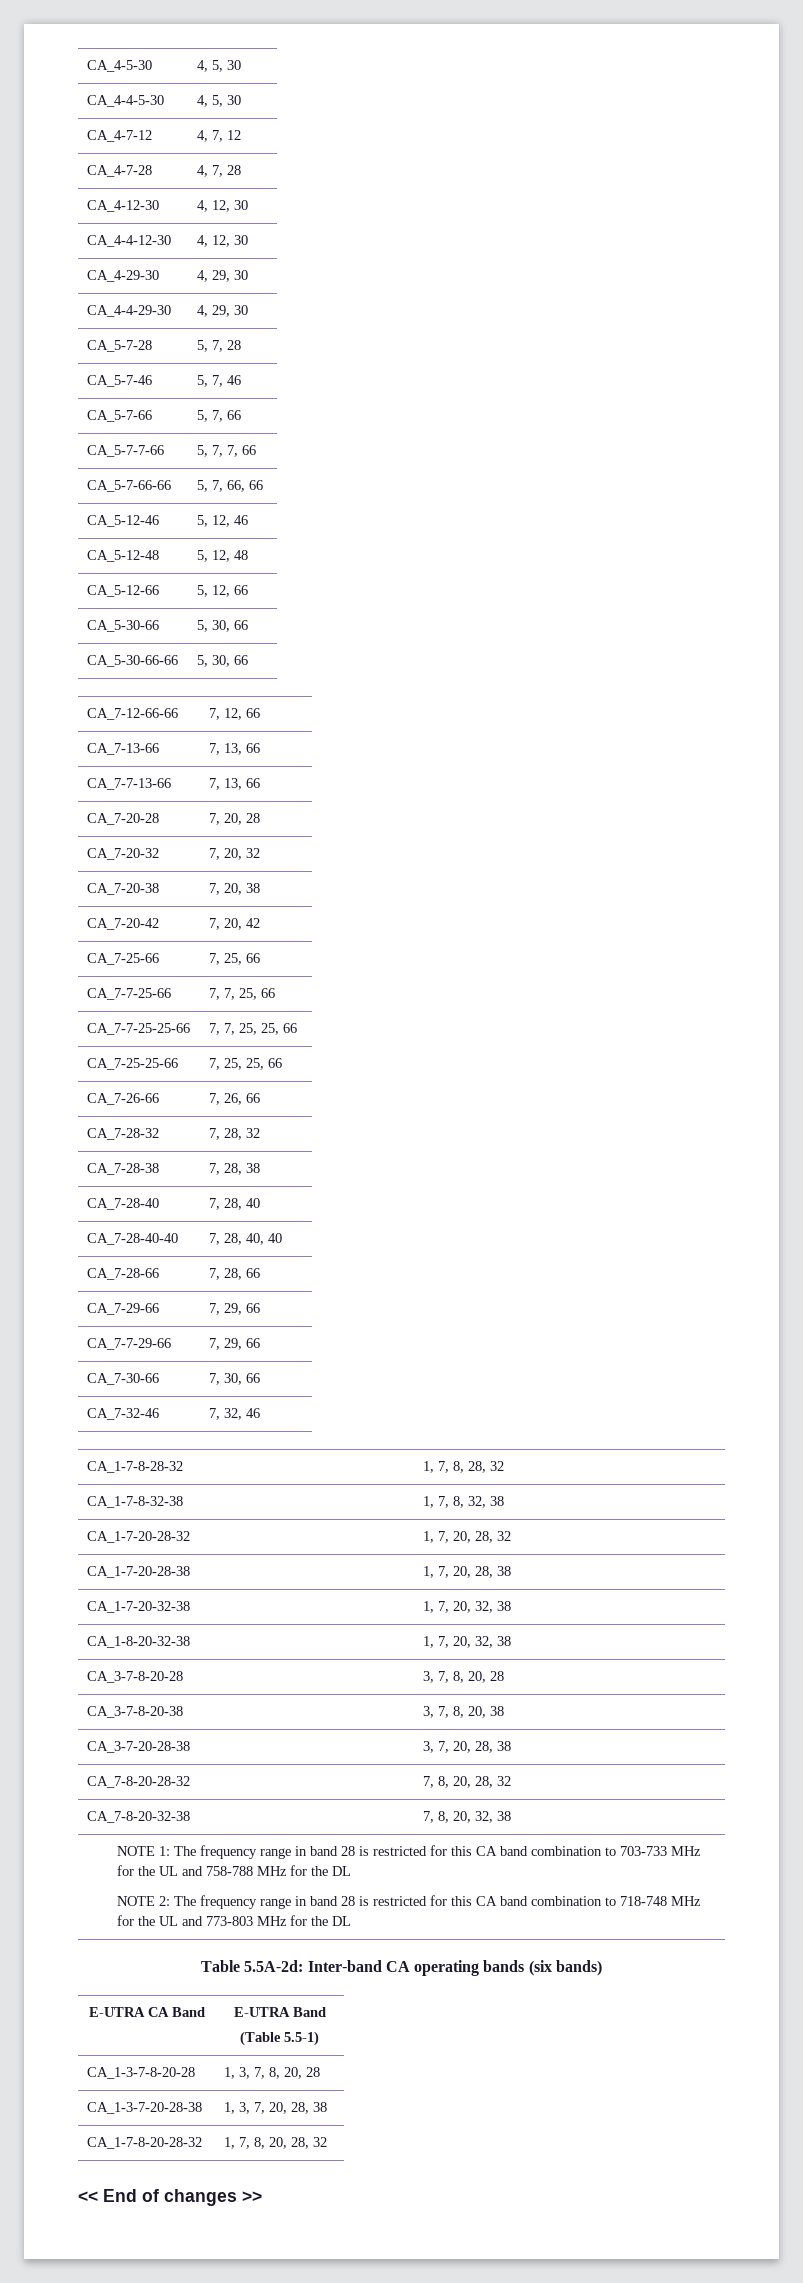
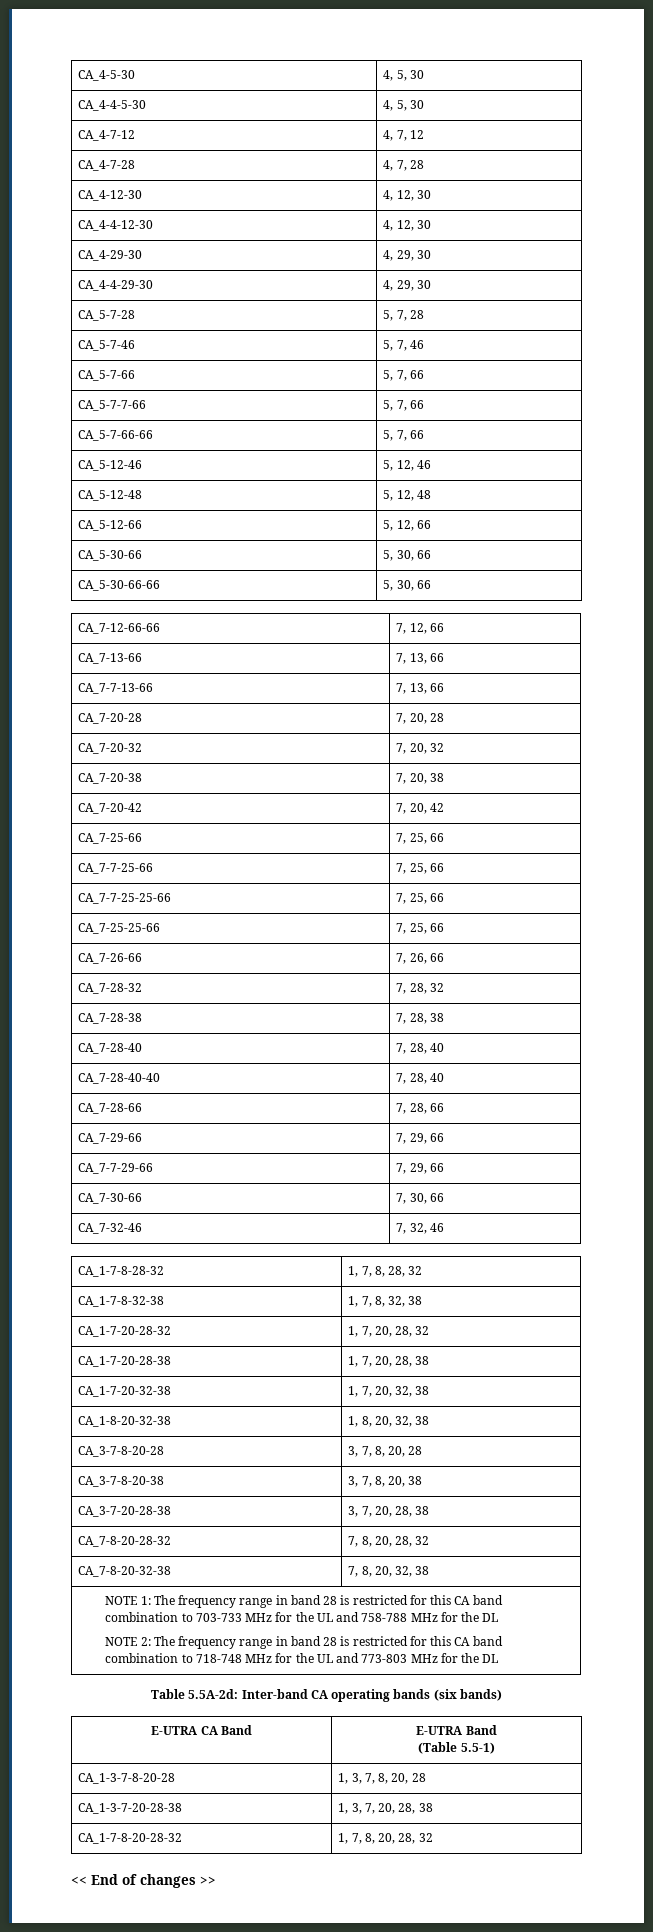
- CA_5-7-7-66 | 5, 7, 7, 66
+ CA_5-7-7-66 | 5, 7, 66
- CA_5-7-66-66 | 5, 7, 66, 66
+ CA_5-7-66-66 | 5, 7, 66
- CA_7-7-25-66 | 7, 7, 25, 66
+ CA_7-7-25-66 | 7, 25, 66
- CA_7-7-25-25-66 | 7, 7, 25, 25, 66
+ CA_7-7-25-25-66 | 7, 25, 66
- CA_7-25-25-66 | 7, 25, 25, 66
+ CA_7-25-25-66 | 7, 25, 66
- CA_7-28-40-40 | 7, 28, 40, 40
+ CA_7-28-40-40 | 7, 28, 40
- CA_1-8-20-32-38 | 1, 7, 20, 32, 38
+ CA_1-8-20-32-38 | 1, 8, 20, 32, 38

